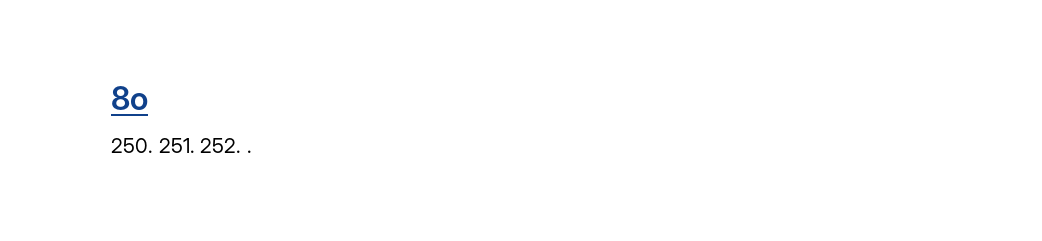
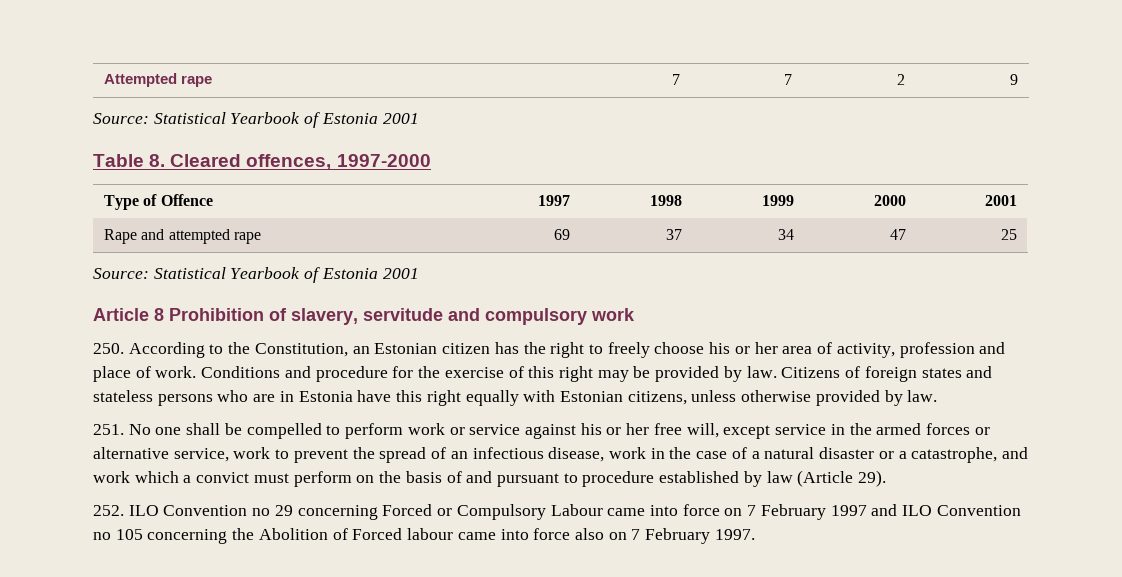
- 8o
- 250. 251. 252. .
+ Attempted rape | 7 | 7 | 2 | 9
+ Source: Statistical Yearbook of Estonia 2001
+ Table 8. Cleared offences, 1997-2000
+ Type of Offence | 1997 | 1998 | 1999 | 2000 | 2001
+ Rape and attempted rape | 69 | 37 | 34 | 47 | 25
+ Source: Statistical Yearbook of Estonia 2001
+ Article 8 Prohibition of slavery, servitude and compulsory work
+ 250. According to the Constitution, an Estonian citizen has the right to freely choose his or her area of activity, profession and place of work. Conditions and procedure for the exercise of this right may be provided by law. Citizens of foreign states and stateless persons who are in Estonia have this right equally with Estonian citizens, unless otherwise provided by law.
+ 251. No one shall be compelled to perform work or service against his or her free will, except service in the armed forces or alternative service, work to prevent the spread of an infectious disease, work in the case of a natural disaster or a catastrophe, and work which a convict must perform on the basis of and pursuant to procedure established by law (Article 29).
+ 252. ILO Convention no 29 concerning Forced or Compulsory Labour came into force on 7 February 1997 and ILO Convention no 105 concerning the Abolition of Forced labour came into force also on 7 February 1997.

